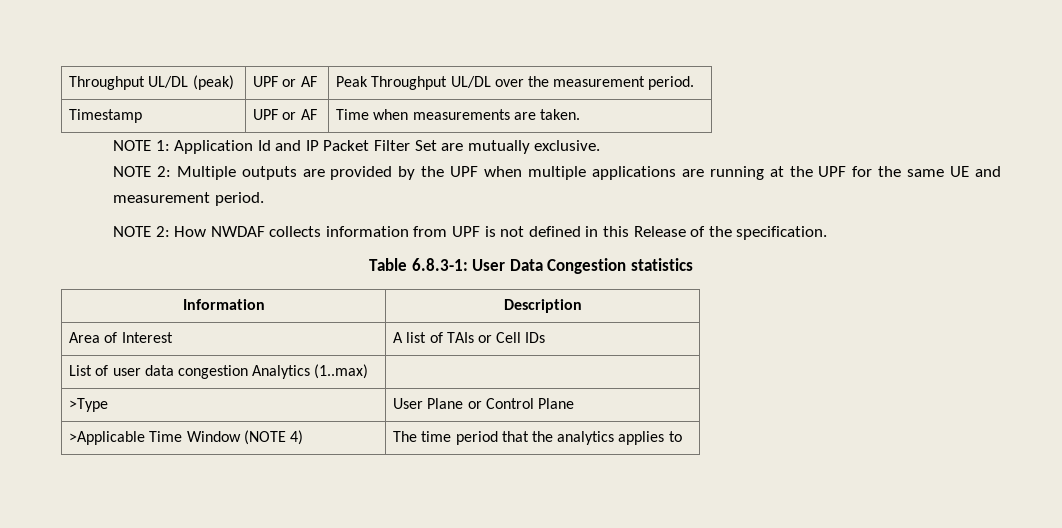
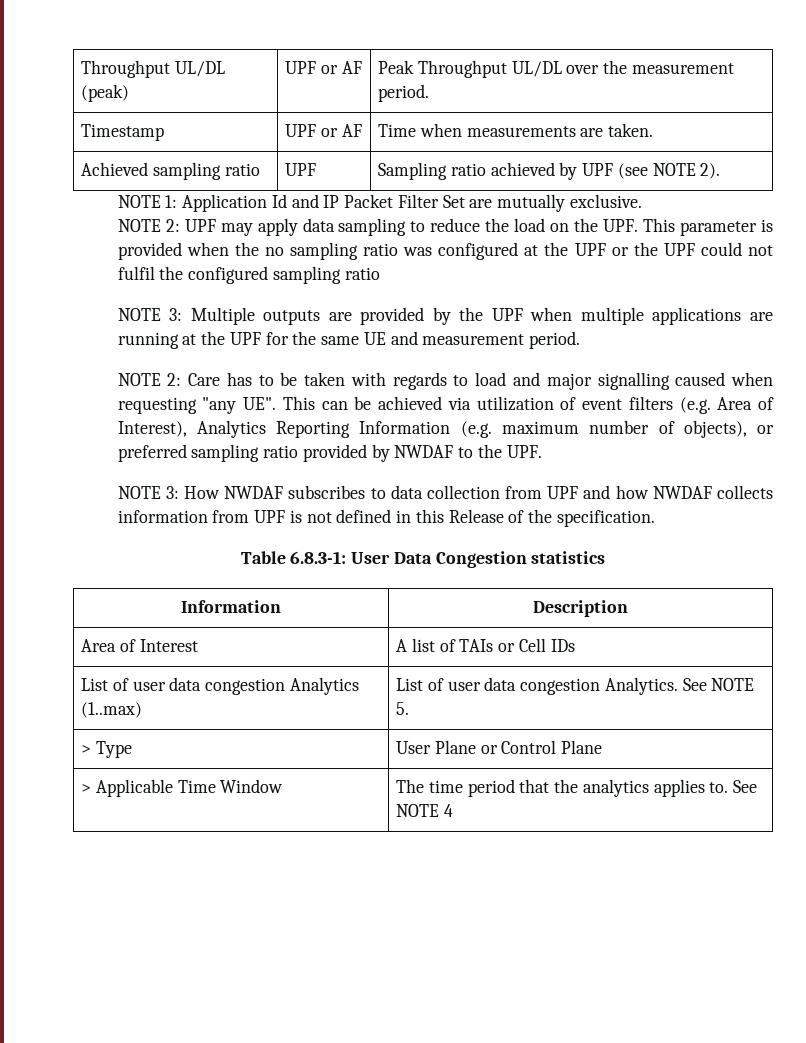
+ Achieved sampling ratio | UPF | Sampling ratio achieved by UPF (see NOTE 2).
- NOTE 2: Multiple outputs are provided by the UPF when multiple applications are running at the UPF for the same UE and measurement period.
+ NOTE 2: UPF may apply data sampling to reduce the load on the UPF. This parameter is provided when the no sampling ratio was configured at the UPF or the UPF could not fulfil the configured sampling ratio
+ NOTE 3: Multiple outputs are provided by the UPF when multiple applications are running at the UPF for the same UE and measurement period.
- NOTE 2: How NWDAF collects information from UPF is not defined in this Release of the specification.
+ NOTE 2: Care has to be taken with regards to load and major signalling caused when requesting "any UE". This can be achieved via utilization of event filters (e.g. Area of Interest), Analytics Reporting Information (e.g. maximum number of objects), or preferred sampling ratio provided by NWDAF to the UPF.
+ NOTE 3: How NWDAF subscribes to data collection from UPF and how NWDAF collects information from UPF is not defined in this Release of the specification.
- List of user data congestion Analytics (1..max) |
- >Type | User Plane or Control Plane
+ List of user data congestion Analytics (1..max) | List of user data congestion Analytics. See NOTE 5.
+ > Type | User Plane or Control Plane
- >Applicable Time Window (NOTE 4) | The time period that the analytics applies to
+ > Applicable Time Window | The time period that the analytics applies to. See NOTE 4

